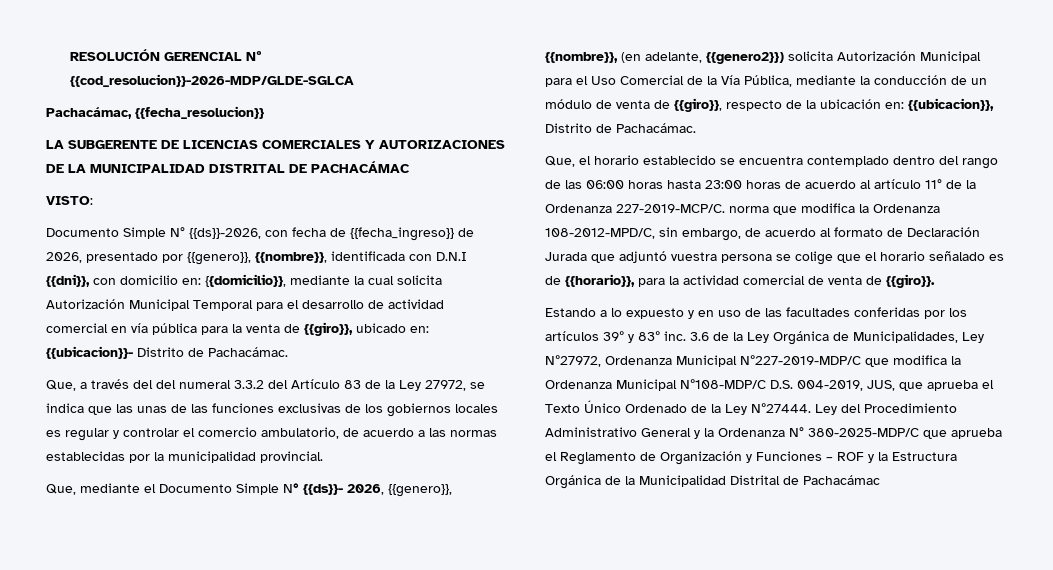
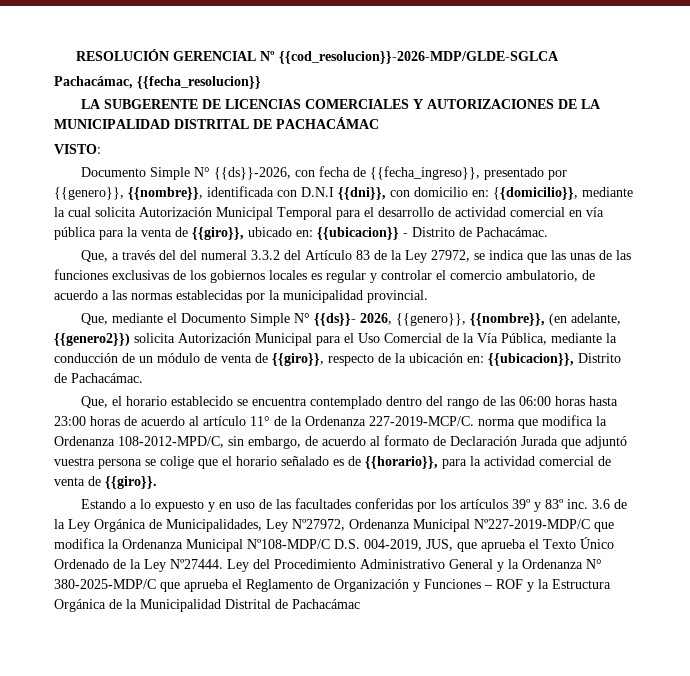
- Documento Simple N° {{ds}}-2026, con fecha de {{fecha_ingreso}} de 2026, presentado por {{genero}}, {{nombre}}, identificada con D.N.I {{dni}}, con domicilio en: {{domicilio}}, mediante la cual solicita Autorización Municipal Temporal para el desarrollo de actividad comercial en vía pública para la venta de {{giro}}, ubicado en: {{ubicacion}}- Distrito de Pachacámac.
+ Documento Simple N° {{ds}}-2026, con fecha de {{fecha_ingreso}}, presentado por {{genero}}, {{nombre}}, identificada con D.N.I {{dni}}, con domicilio en: {{domicilio}}, mediante la cual solicita Autorización Municipal Temporal para el desarrollo de actividad comercial en vía pública para la venta de {{giro}}, ubicado en: {{ubicacion}} - Distrito de Pachacámac.

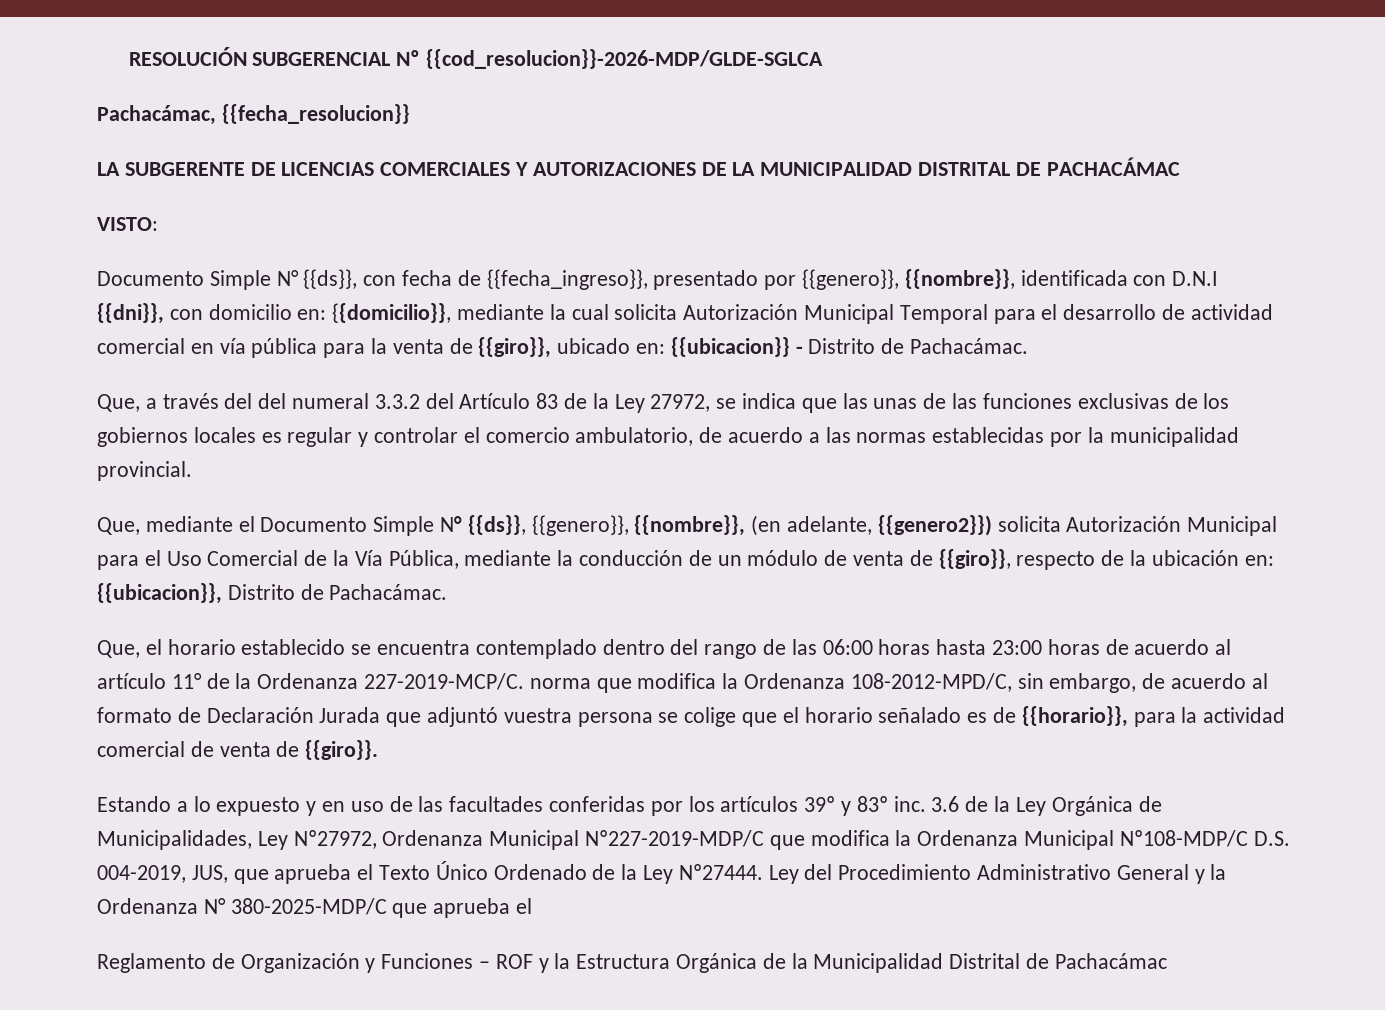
- RESOLUCIÓN GERENCIAL Nº {{cod_resolucion}}-2026-MDP/GLDE-SGLCA
+ RESOLUCIÓN SUBGERENCIAL Nº {{cod_resolucion}}-2026-MDP/GLDE-SGLCA
- Documento Simple N° {{ds}}-2026, con fecha de {{fecha_ingreso}}, presentado por {{genero}}, {{nombre}}, identificada con D.N.I {{dni}}, con domicilio en: {{domicilio}}, mediante la cual solicita Autorización Municipal Temporal para el desarrollo de actividad comercial en vía pública para la venta de {{giro}}, ubicado en: {{ubicacion}} - Distrito de Pachacámac.
+ Documento Simple N° {{ds}}, con fecha de {{fecha_ingreso}}, presentado por {{genero}}, {{nombre}}, identificada con D.N.I {{dni}}, con domicilio en: {{domicilio}}, mediante la cual solicita Autorización Municipal Temporal para el desarrollo de actividad comercial en vía pública para la venta de {{giro}}, ubicado en: {{ubicacion}} - Distrito de Pachacámac.
- Que, mediante el Documento Simple N° {{ds}}- 2026, {{genero}}, {{nombre}}, (en adelante, {{genero2}}) solicita Autorización Municipal para el Uso Comercial de la Vía Pública, mediante la conducción de un módulo de venta de {{giro}}, respecto de la ubicación en: {{ubicacion}}, Distrito de Pachacámac.
+ Que, mediante el Documento Simple N° {{ds}}, {{genero}}, {{nombre}}, (en adelante, {{genero2}}) solicita Autorización Municipal para el Uso Comercial de la Vía Pública, mediante la conducción de un módulo de venta de {{giro}}, respecto de la ubicación en: {{ubicacion}}, Distrito de Pachacámac.
- Ley del Procedimiento Administrativo General y la Ordenanza N° 380-2025-MDP/C que aprueba el Reglamento de Organización y Funciones – ROF y la Estructura Orgánica de la Municipalidad Distrital de Pachacámac
+ Ley del Procedimiento Administrativo General y la Ordenanza N° 380-2025-MDP/C que aprueba el
+ Reglamento de Organización y Funciones – ROF y la Estructura Orgánica de la Municipalidad Distrital de Pachacámac

